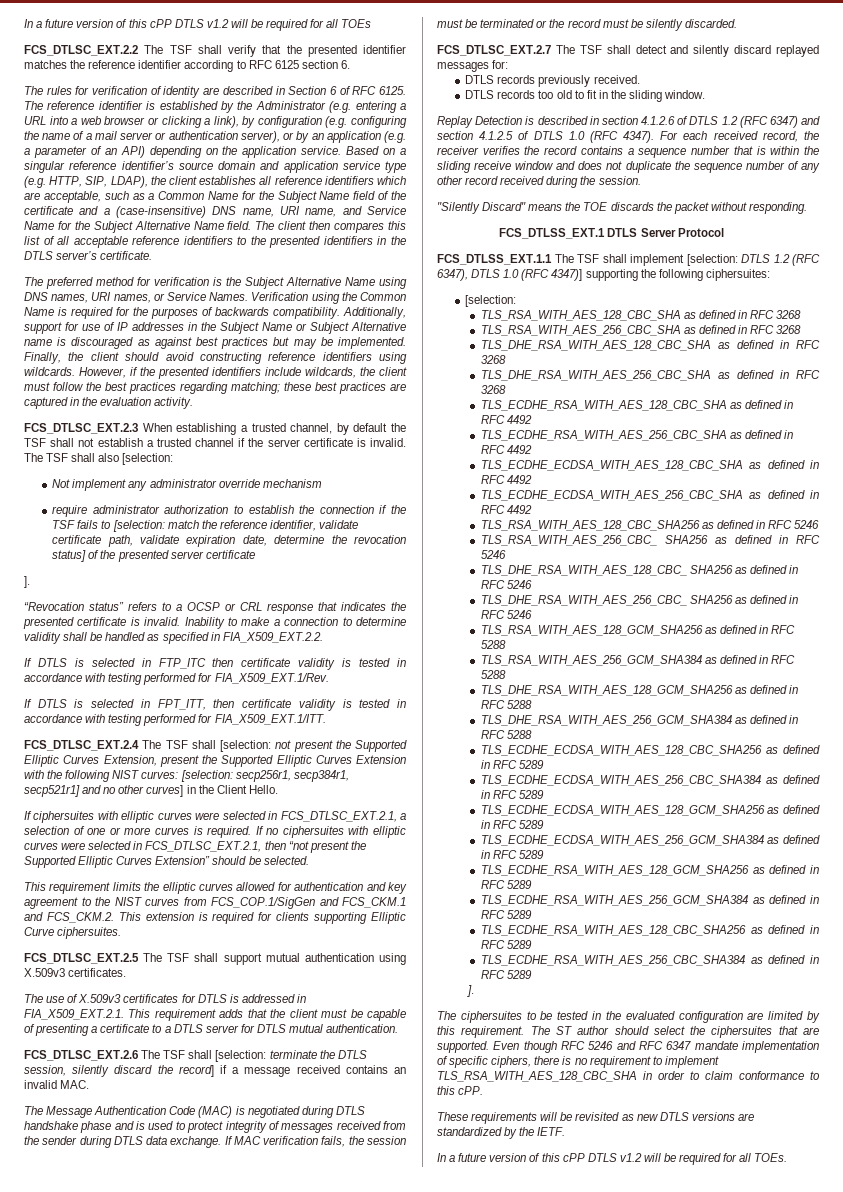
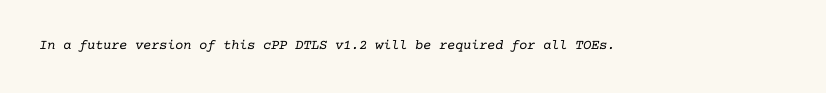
- In a future version of this cPP DTLS v1.2 will be required for all TOEs
- FCS_DTLSC_EXT.2.2 The TSF shall verify that the presented identifier matches the reference identifier according to RFC 6125 section 6.
- The rules for verification of identity are described in Section 6 of RFC 6125. The reference identifier is established by the Administrator (e.g. entering a URL into a web browser or clicking a link), by configuration (e.g. configuring the name of a mail server or authentication server), or by an application (e.g. a parameter of an API) depending on the application service. Based on a singular reference identifier’s source domain and application service type (e.g. HTTP, SIP, LDAP), the client establishes all reference identifiers which are acceptable, such as a Common Name for the Subject Name field of the certificate and a (case-insensitive) DNS name, URI name, and Service Name for the Subject Alternative Name field. The client then compares this list of all acceptable reference identifiers to the presented identifiers in the DTLS server’s certificate.
- The preferred method for verification is the Subject Alternative Name using DNS names, URI names, or Service Names. Verification using the Common Name is required for the purposes of backwards compatibility. Additionally, support for use of IP addresses in the Subject Name or Subject Alternative name is discouraged as against best practices but may be implemented. Finally, the client should avoid constructing reference identifiers using wildcards. However, if the presented identifiers include wildcards, the client must follow the best practices regarding matching; these best practices are captured in the evaluation activity.
- FCS_DTLSC_EXT.2.3 When establishing a trusted channel, by default the TSF shall not establish a trusted channel if the server certificate is invalid. The TSF shall also [selection:
- Not implement any administrator override mechanism
- require administrator authorization to establish the connection if the TSF fails to [selection: match the reference identifier, validate certificate path, validate expiration date, determine the revocation status] of the presented server certificate
- ].
- “Revocation status” refers to a OCSP or CRL response that indicates the presented certificate is invalid. Inability to make a connection to determine validity shall be handled as specified in FIA_X509_EXT.2.2.
- If DTLS is selected in FTP_ITC then certificate validity is tested in accordance with testing performed for FIA_X509_EXT.1/Rev.
- If DTLS is selected in FPT_ITT, then certificate validity is tested in accordance with testing performed for FIA_X509_EXT.1/ITT.
- FCS_DTLSC_EXT.2.4 The TSF shall [selection: not present the Supported Elliptic Curves Extension, present the Supported Elliptic Curves Extension with the following NIST curves: [selection: secp256r1, secp384r1, secp521r1] and no other curves] in the Client Hello.
- If ciphersuites with elliptic curves were selected in FCS_DTLSC_EXT.2.1, a selection of one or more curves is required. If no ciphersuites with elliptic curves were selected in FCS_DTLSC_EXT.2.1, then “not present the Supported Elliptic Curves Extension” should be selected.
- This requirement limits the elliptic curves allowed for authentication and key agreement to the NIST curves from FCS_COP.1/SigGen and FCS_CKM.1 and FCS_CKM.2. This extension is required for clients supporting Elliptic Curve ciphersuites.
- FCS_DTLSC_EXT.2.5 The TSF shall support mutual authentication using X.509v3 certificates.
- The use of X.509v3 certificates for DTLS is addressed in FIA_X509_EXT.2.1. This requirement adds that the client must be capable of presenting a certificate to a DTLS server for DTLS mutual authentication.
- FCS_DTLSC_EXT.2.6 The TSF shall [selection: terminate the DTLS session, silently discard the record] if a message received contains an invalid MAC.
- The Message Authentication Code (MAC) is negotiated during DTLS handshake phase and is used to protect integrity of messages received from the sender during DTLS data exchange. If MAC verification fails, the session must be terminated or the record must be silently discarded.
- FCS_DTLSC_EXT.2.7 The TSF shall detect and silently discard replayed messages for:
- DTLS records previously received.
- DTLS records too old to fit in the sliding window.
- Replay Detection is described in section 4.1.2.6 of DTLS 1.2 (RFC 6347) and section 4.1.2.5 of DTLS 1.0 (RFC 4347). For each received record, the receiver verifies the record contains a sequence number that is within the sliding receive window and does not duplicate the sequence number of any other record received during the session.
- "Silently Discard" means the TOE discards the packet without responding.
- FCS_DTLSS_EXT.1 DTLS Server Protocol
- FCS_DTLSS_EXT.1.1 The TSF shall implement [selection: DTLS 1.2 (RFC 6347), DTLS 1.0 (RFC 4347)] supporting the following ciphersuites:
- [selection:
- TLS_RSA_WITH_AES_128_CBC_SHA as defined in RFC 3268
- TLS_RSA_WITH_AES_256_CBC_SHA as defined in RFC 3268
- TLS_DHE_RSA_WITH_AES_128_CBC_SHA as defined in RFC 3268
- TLS_DHE_RSA_WITH_AES_256_CBC_SHA as defined in RFC 3268
- TLS_ECDHE_RSA_WITH_AES_128_CBC_SHA as defined in RFC 4492
- TLS_ECDHE_RSA_WITH_AES_256_CBC_SHA as defined in RFC 4492
- TLS_ECDHE_ECDSA_WITH_AES_128_CBC_SHA as defined in RFC 4492
- TLS_ECDHE_ECDSA_WITH_AES_256_CBC_SHA as defined in RFC 4492
- TLS_RSA_WITH_AES_128_CBC_SHA256 as defined in RFC 5246
- TLS_RSA_WITH_AES_256_CBC_ SHA256 as defined in RFC 5246
- TLS_DHE_RSA_WITH_AES_128_CBC_ SHA256 as defined in RFC 5246
- TLS_DHE_RSA_WITH_AES_256_CBC_ SHA256 as defined in RFC 5246
- TLS_RSA_WITH_AES_128_GCM_SHA256 as defined in RFC 5288
- TLS_RSA_WITH_AES_256_GCM_SHA384 as defined in RFC 5288
- TLS_DHE_RSA_WITH_AES_128_GCM_SHA256 as defined in RFC 5288
- TLS_DHE_RSA_WITH_AES_256_GCM_SHA384 as defined in RFC 5288
- TLS_ECDHE_ECDSA_WITH_AES_128_CBC_SHA256 as defined in RFC 5289
- TLS_ECDHE_ECDSA_WITH_AES_256_CBC_SHA384 as defined in RFC 5289
- TLS_ECDHE_ECDSA_WITH_AES_128_GCM_SHA256 as defined in RFC 5289
- TLS_ECDHE_ECDSA_WITH_AES_256_GCM_SHA384 as defined in RFC 5289
- TLS_ECDHE_RSA_WITH_AES_128_GCM_SHA256 as defined in RFC 5289
- TLS_ECDHE_RSA_WITH_AES_256_GCM_SHA384 as defined in RFC 5289
- TLS_ECDHE_RSA_WITH_AES_128_CBC_SHA256 as defined in RFC 5289
- TLS_ECDHE_RSA_WITH_AES_256_CBC_SHA384 as defined in RFC 5289
- ].
- The ciphersuites to be tested in the evaluated configuration are limited by this requirement. The ST author should select the ciphersuites that are supported. Even though RFC 5246 and RFC 6347 mandate implementation of specific ciphers, there is no requirement to implement TLS_RSA_WITH_AES_128_CBC_SHA in order to claim conformance to this cPP.
- These requirements will be revisited as new DTLS versions are standardized by the IETF.

